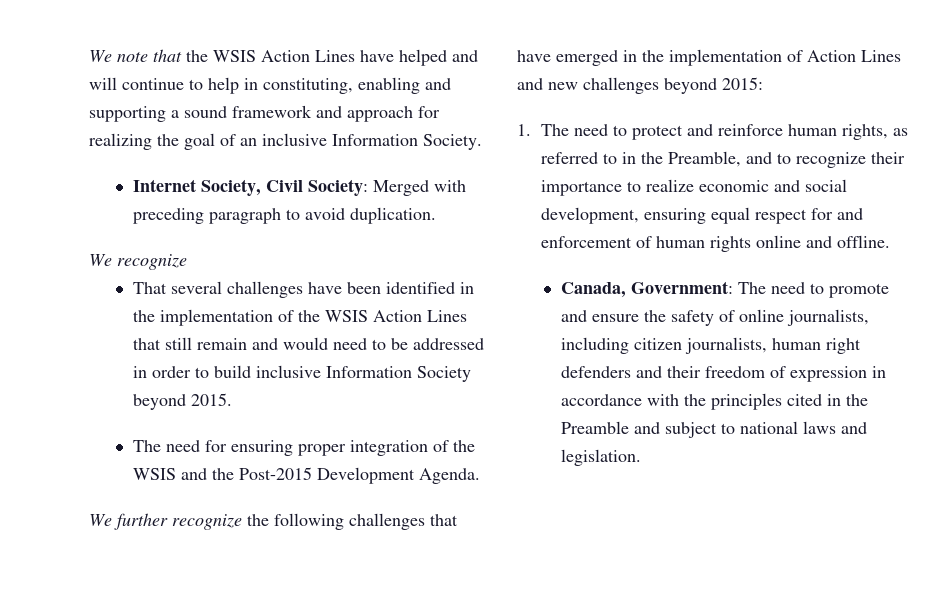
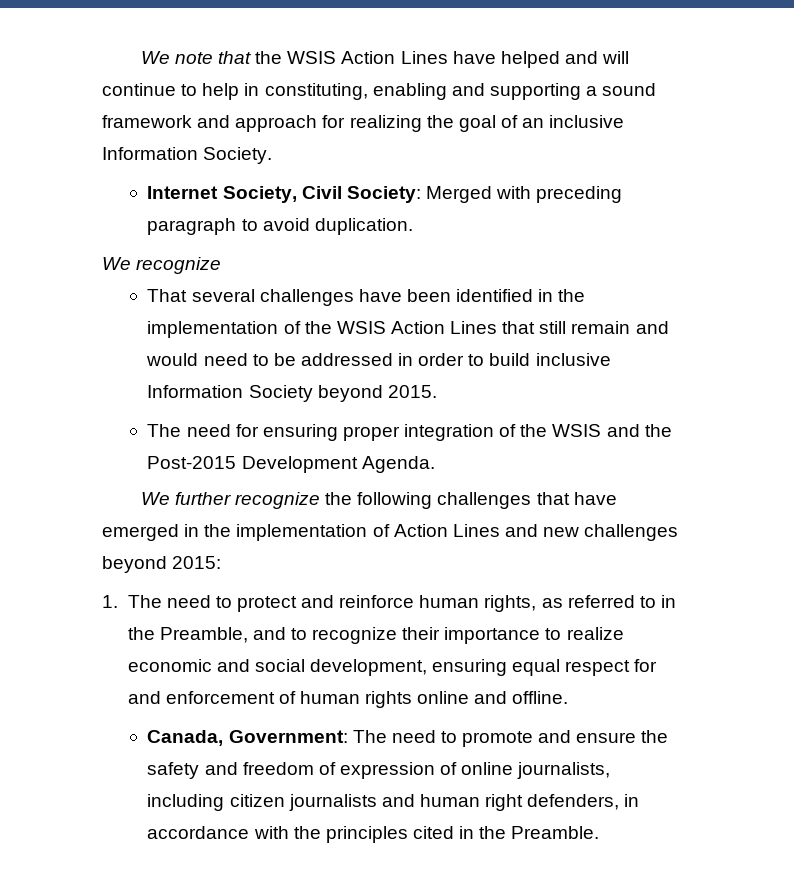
- Canada, Government: The need to promote and ensure the safety of online journalists, including citizen journalists, human right defenders and their freedom of expression in accordance with the principles cited in the Preamble and subject to national laws and legislation.
+ Canada, Government: The need to promote and ensure the safety and freedom of expression of online journalists, including citizen journalists and human right defenders, in accordance with the principles cited in the Preamble.

